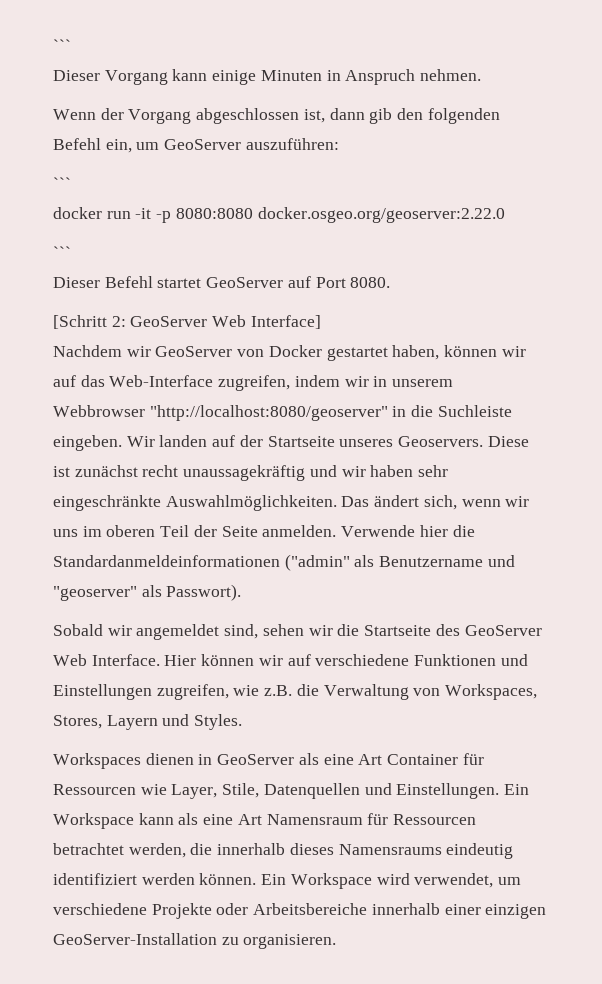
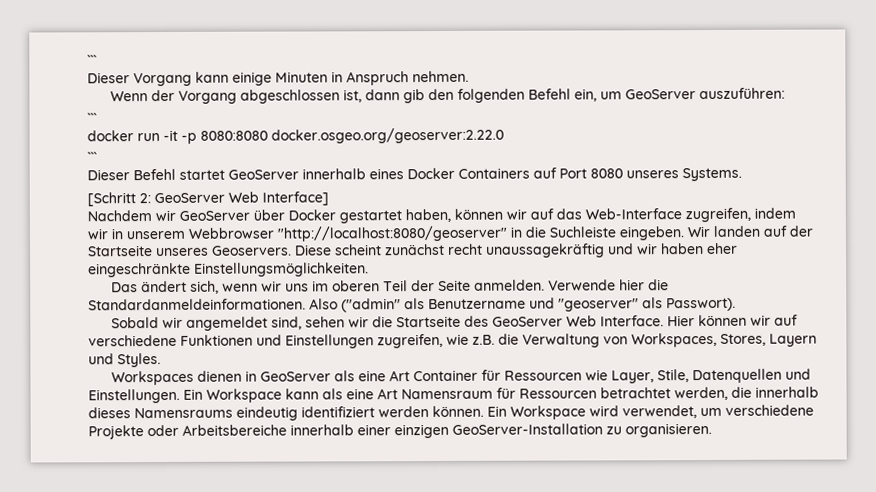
- Dieser Befehl startet GeoServer auf Port 8080.
+ Dieser Befehl startet GeoServer innerhalb eines Docker Containers auf Port 8080 unseres Systems.
- Nachdem wir GeoServer von Docker gestartet haben, können wir auf das Web-Interface zugreifen, indem wir in unserem Webbrowser "http://localhost:8080/geoserver" in die Suchleiste eingeben.
+ Nachdem wir GeoServer über Docker gestartet haben, können wir auf das Web-Interface zugreifen, indem wir in unserem Webbrowser "http://localhost:8080/geoserver" in die Suchleiste eingeben.
- Diese ist zunächst recht unaussagekräftig und wir haben sehr eingeschränkte Auswahlmöglichkeiten. Das ändert sich, wenn wir uns im oberen Teil der Seite anmelden.
+ Diese scheint zunächst recht unaussagekräftig und wir haben eher eingeschränkte Einstellungsmöglichkeiten.
+ Das ändert sich, wenn wir uns im oberen Teil der Seite anmelden.
- Verwende hier die Standardanmeldeinformationen ("admin" als Benutzername und "geoserver" als Passwort).
+ Verwende hier die Standardanmeldeinformationen. Also ("admin" als Benutzername und "geoserver" als Passwort).

